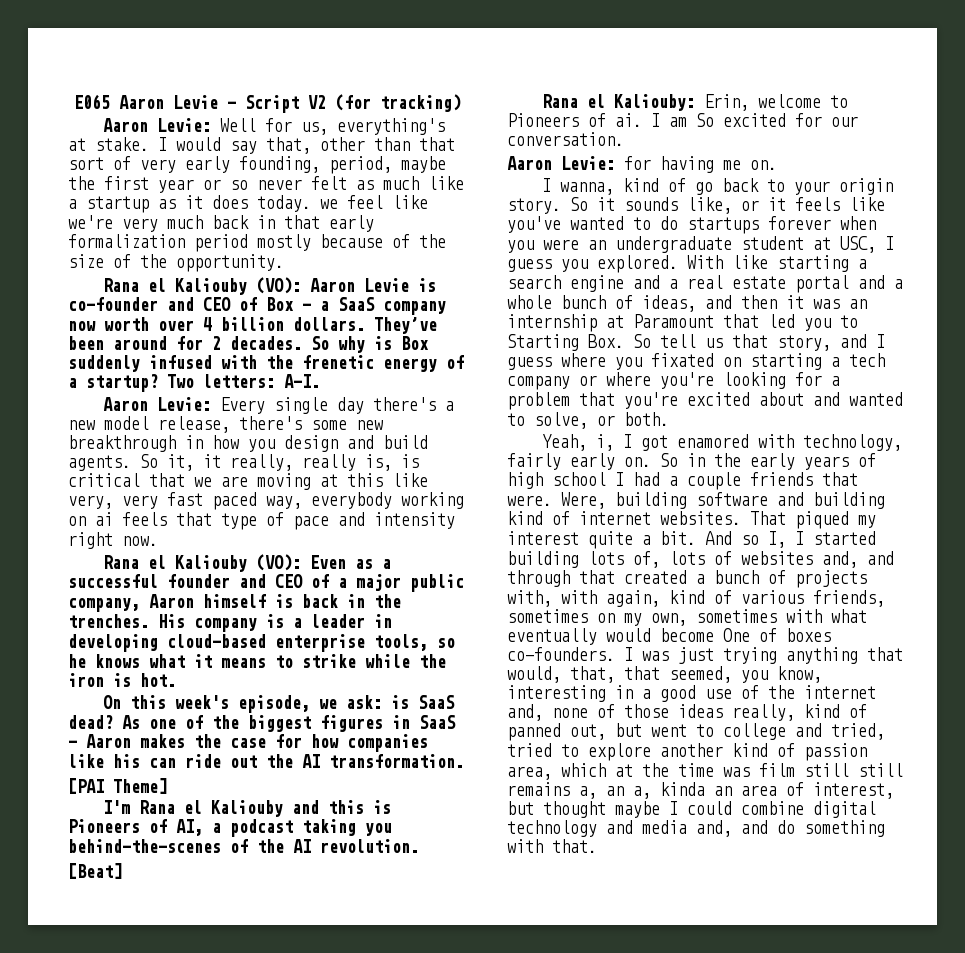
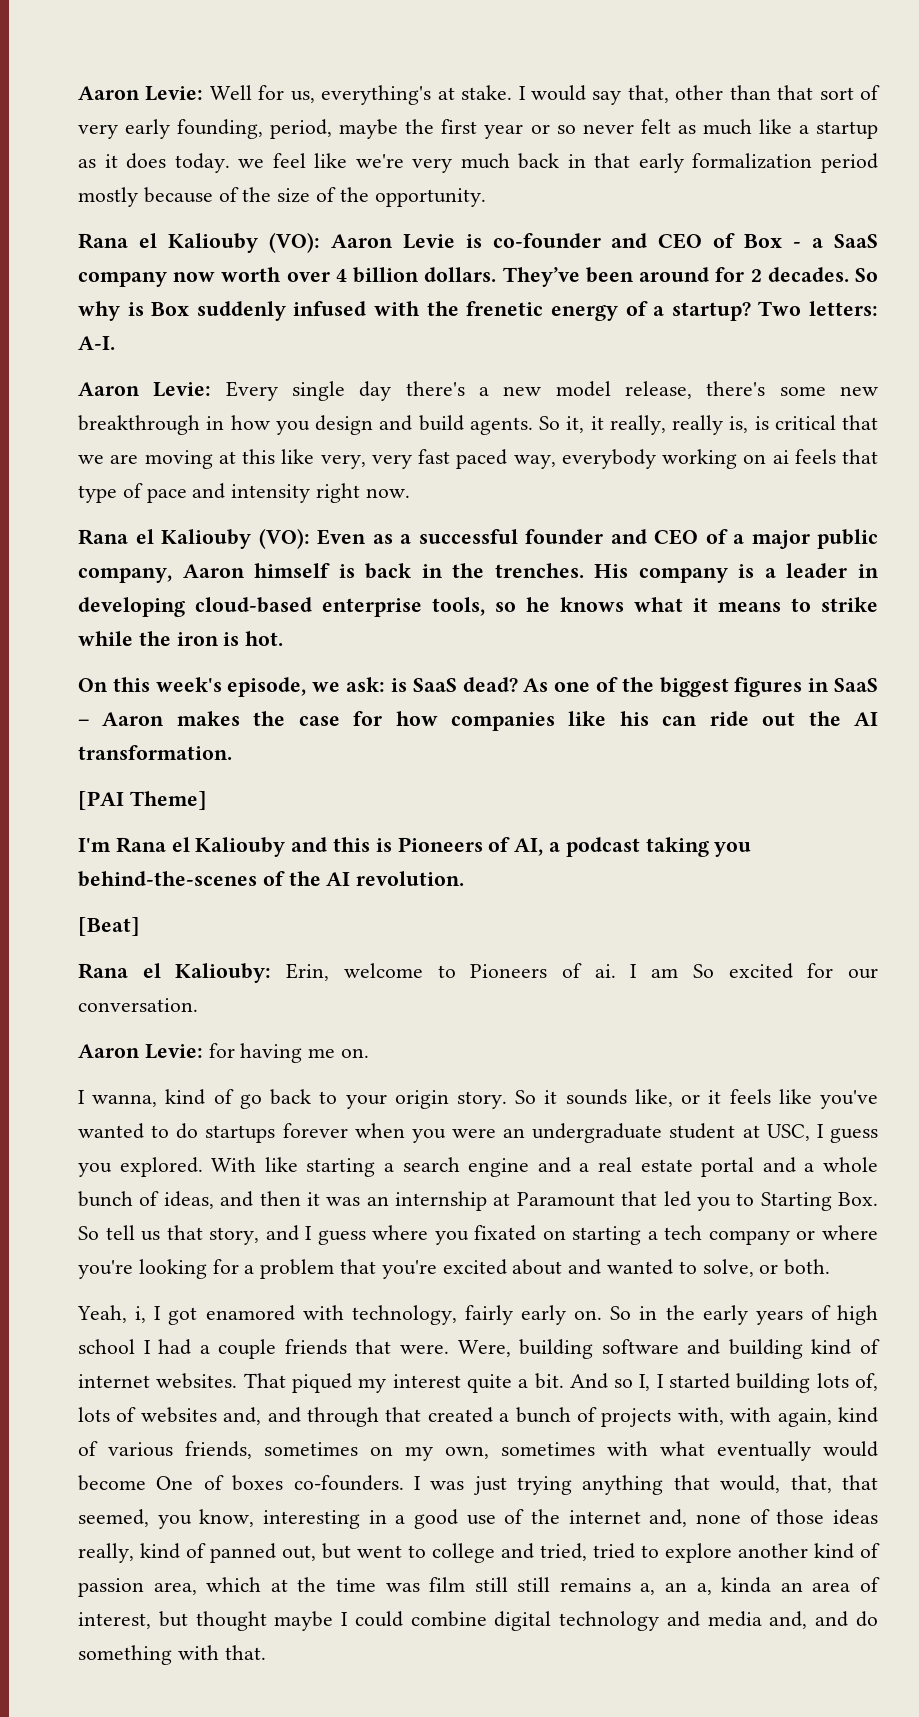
- E065 Aaron Levie - Script V2 (for tracking)

